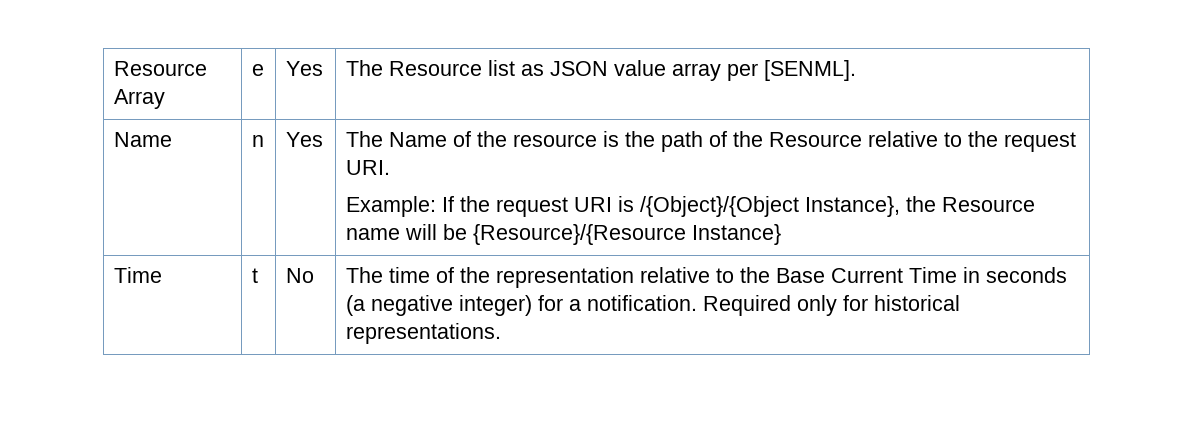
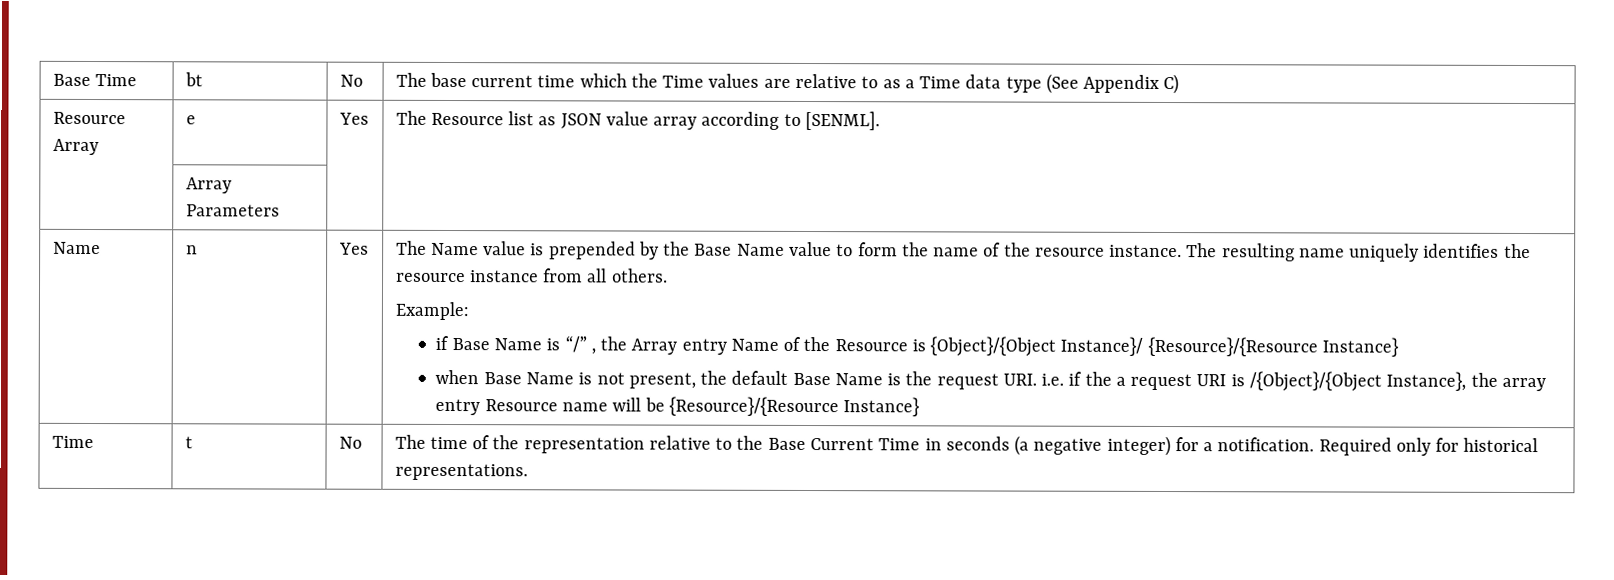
+ Base Time | bt | No | The base current time which the Time values are relative to as a Time data type (See Appendix C)
- Resource Array | e | Yes | The Resource list as JSON value array per [SENML].
+ Resource Array | e | Yes | The Resource list as JSON value array according to [SENML].
+ | Array Parameters | |
- The Name of the resource is the path of the Resource relative to the request URI.
- Example: If the request URI is /{Object}/{Object Instance}, the Resource name will be {Resource}/{Resource Instance}
+ The Name value is prepended by the Base Name value to form the name of the resource instance. The resulting name uniquely identifies the resource instance from all others.
+ Example:
+ if Base Name is “/” , the Array entry Name of the Resource is {Object}/{Object Instance}/ {Resource}/{Resource Instance}
+ when Base Name is not present, the default Base Name is the request URI. i.e. if the a request URI is /{Object}/{Object Instance}, the array entry Resource name will be {Resource}/{Resource Instance}

